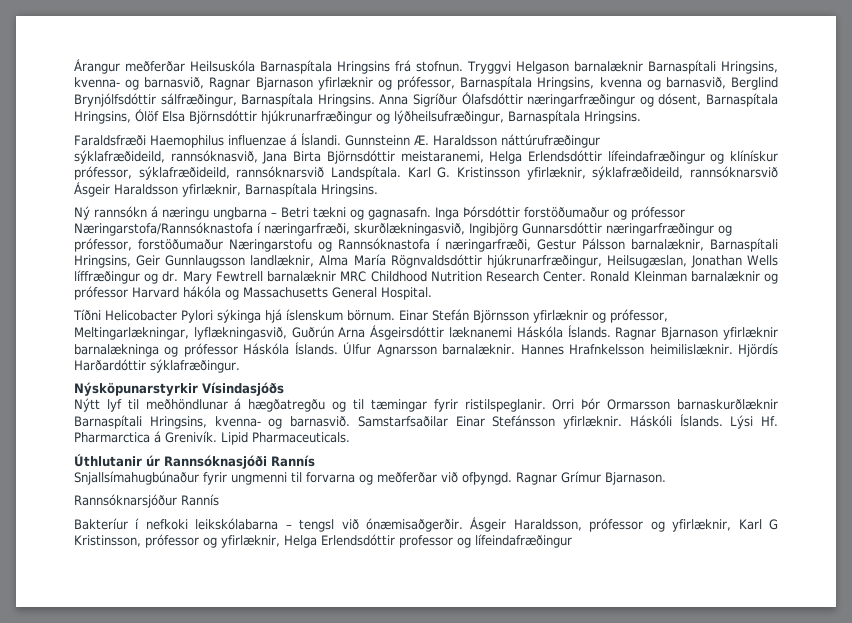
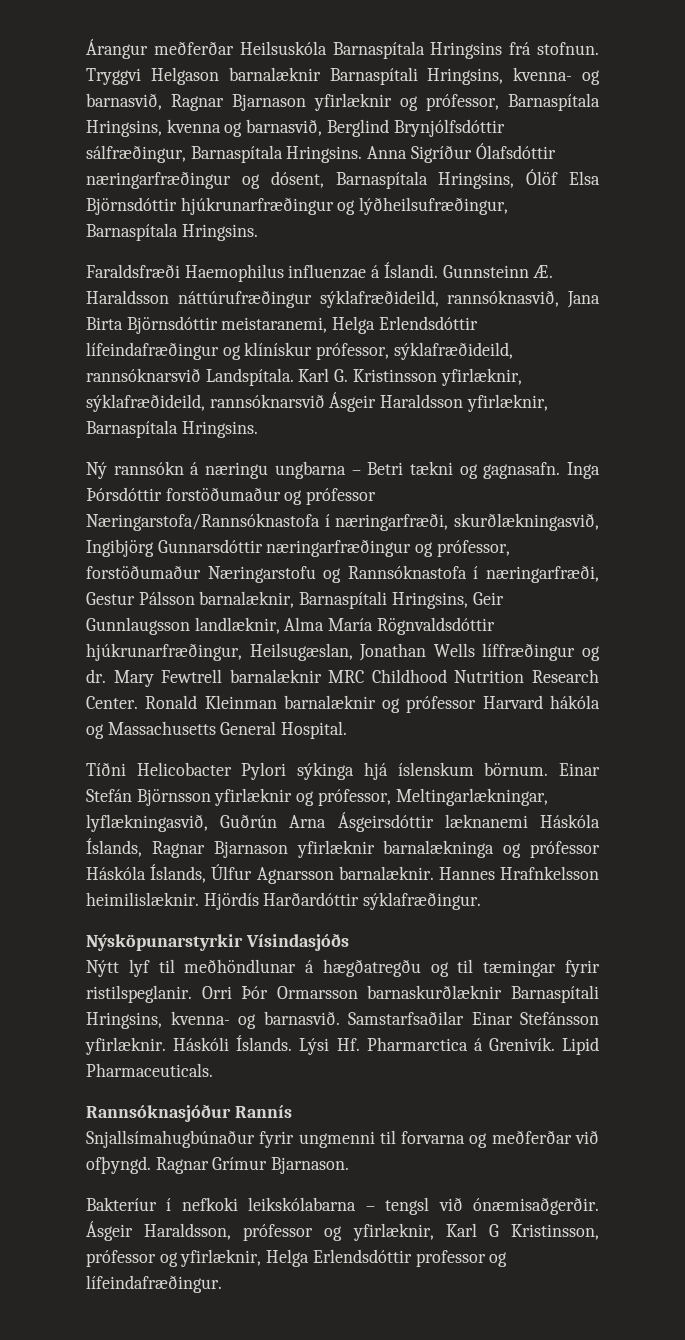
- Gunnsteinn Æ. Haraldsson náttúrufræðingur
- sýklafræðideild, rannsóknasvið, Jana Birta Björnsdóttir meistaranemi, Helga Erlendsdóttir lífeindafræðingur og klínískur prófessor, sýklafræðideild, rannsóknarsvið Landspítala.
+ Gunnsteinn Æ. Haraldsson náttúrufræðingur sýklafræðideild, rannsóknasvið, Jana Birta Björnsdóttir meistaranemi, Helga Erlendsdóttir lífeindafræðingur og klínískur prófessor, sýklafræðideild, rannsóknarsvið Landspítala.
- Einar Stefán Björnsson yfirlæknir og prófessor, Meltingarlækningar, lyflækningasvið, Guðrún Arna Ásgeirsdóttir læknanemi Háskóla Íslands. Ragnar Bjarnason yfirlæknir barnalækninga og prófessor Háskóla Íslands. Úlfur Agnarsson barnalæknir.
+ Einar Stefán Björnsson yfirlæknir og prófessor, Meltingarlækningar, lyflækningasvið, Guðrún Arna Ásgeirsdóttir læknanemi Háskóla Íslands, Ragnar Bjarnason yfirlæknir barnalækninga og prófessor Háskóla Íslands, Úlfur Agnarsson barnalæknir.
- Úthlutanir úr Rannsóknasjóði Rannís
+ Rannsóknasjóður Rannís
- Rannsóknarsjóður Rannís
- Ásgeir Haraldsson, prófessor og yfirlæknir, Karl G Kristinsson, prófessor og yfirlæknir, Helga Erlendsdóttir professor og lífeindafræðingur
+ Ásgeir Haraldsson, prófessor og yfirlæknir, Karl G Kristinsson, prófessor og yfirlæknir, Helga Erlendsdóttir professor og lífeindafræðingur.

